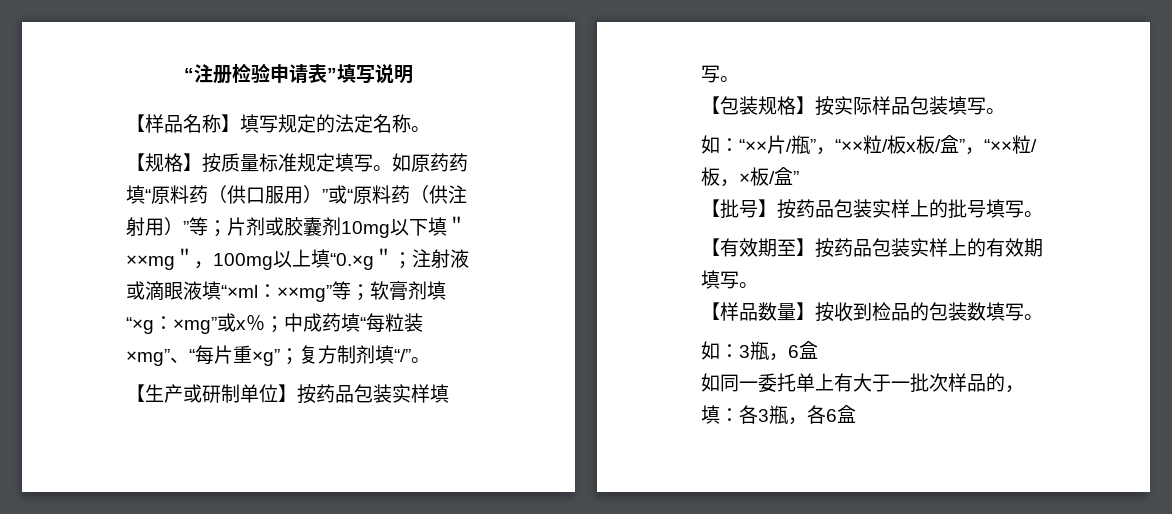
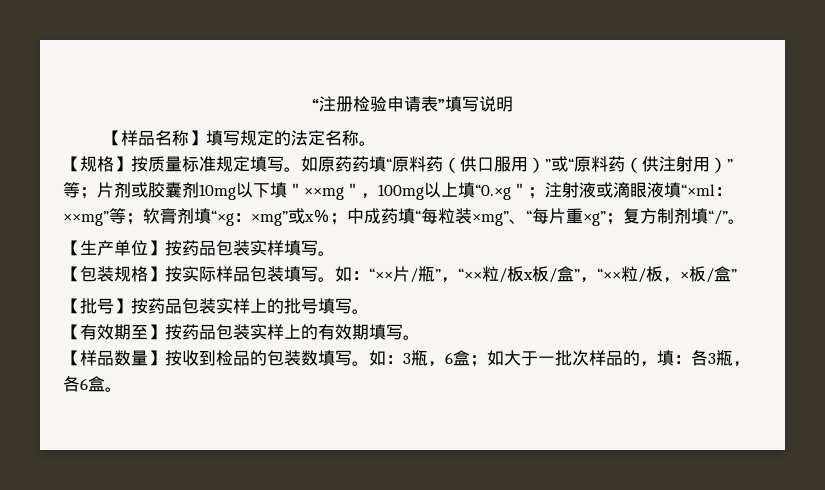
- 【生产或研制单位】按药品包装实样填写。
+ 【生产单位】按药品包装实样填写。
- 【包装规格】按实际样品包装填写。
- 如：“××片/瓶”，“××粒/板x板/盒”，“××粒/板，×板/盒”
+ 【包装规格】按实际样品包装填写。如：“××片/瓶”，“××粒/板x板/盒”，“××粒/板，×板/盒”
- 【样品数量】按收到检品的包装数填写。
- 如：3瓶，6盒
- 如同一委托单上有大于一批次样品的，填：各3瓶，各6盒
+ 【样品数量】按收到检品的包装数填写。如：3瓶，6盒；如大于一批次样品的，填：各3瓶，各6盒。

